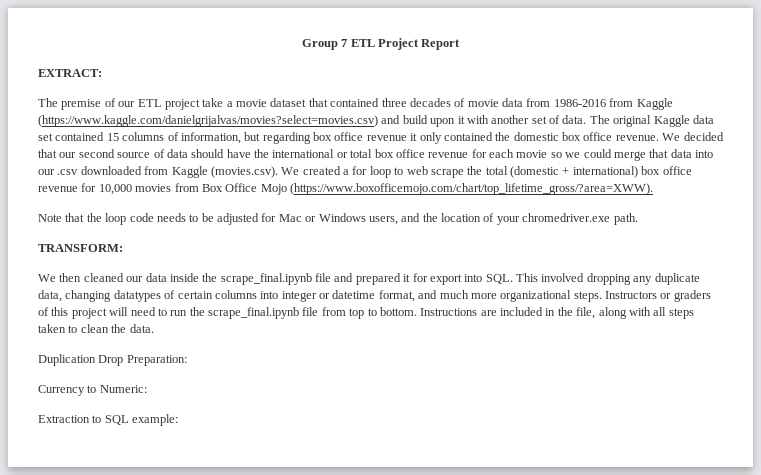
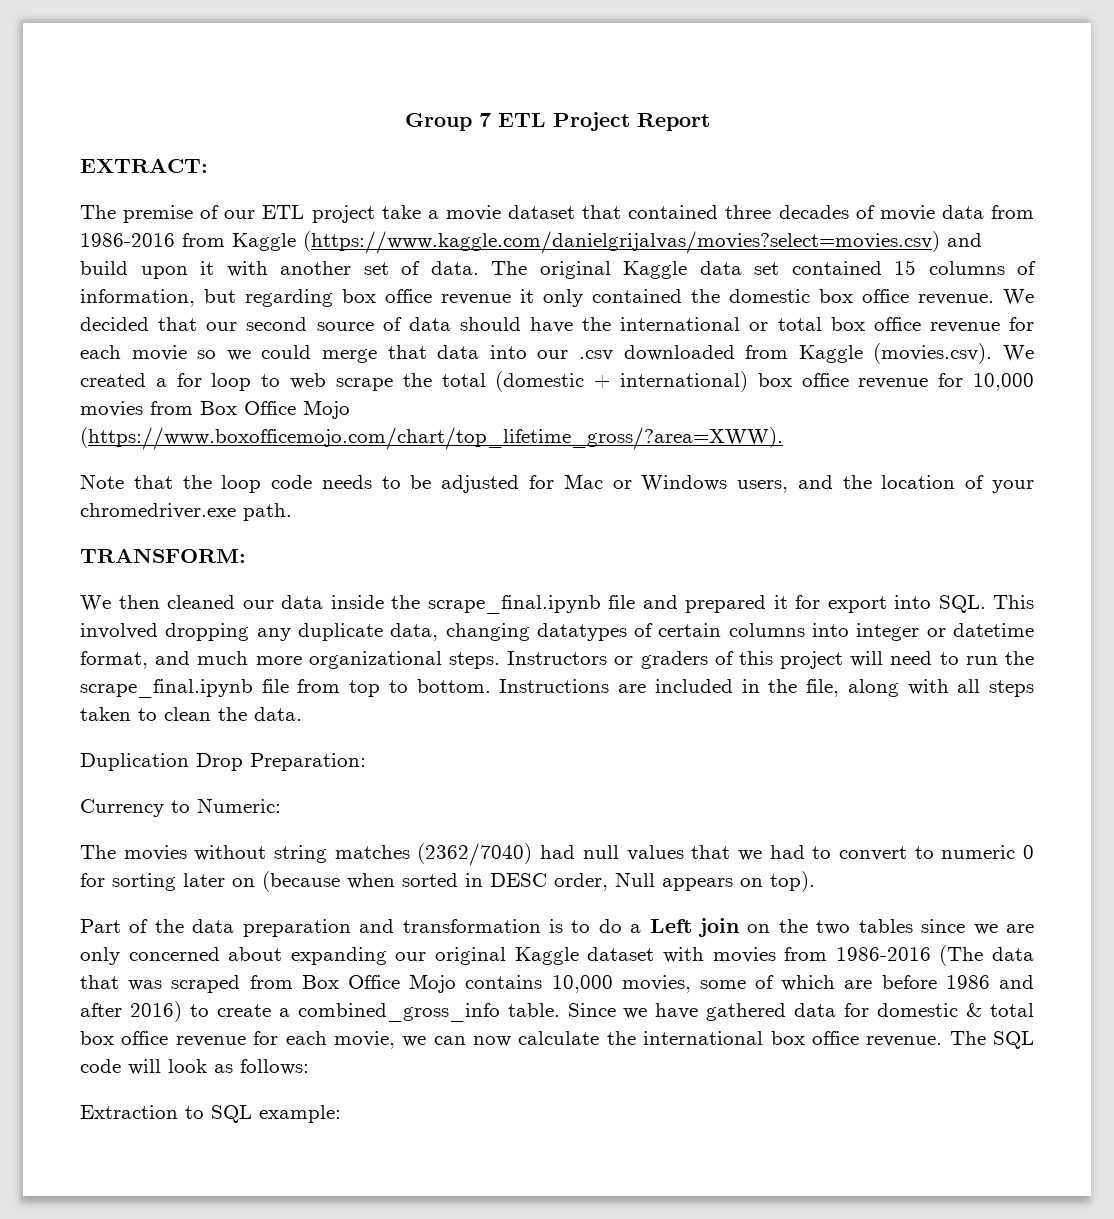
+ The movies without string matches (2362/7040) had null values that we had to convert to numeric 0 for sorting later on (because when sorted in DESC order, Null appears on top).
+ Part of the data preparation and transformation is to do a Left join on the two tables since we are only concerned about expanding our original Kaggle dataset with movies from 1986-2016 (The data that was scraped from Box Office Mojo contains 10,000 movies, some of which are before 1986 and after 2016) to create a combined_gross_info table. Since we have gathered data for domestic & total box office revenue for each movie, we can now calculate the international box office revenue. The SQL code will look as follows:

